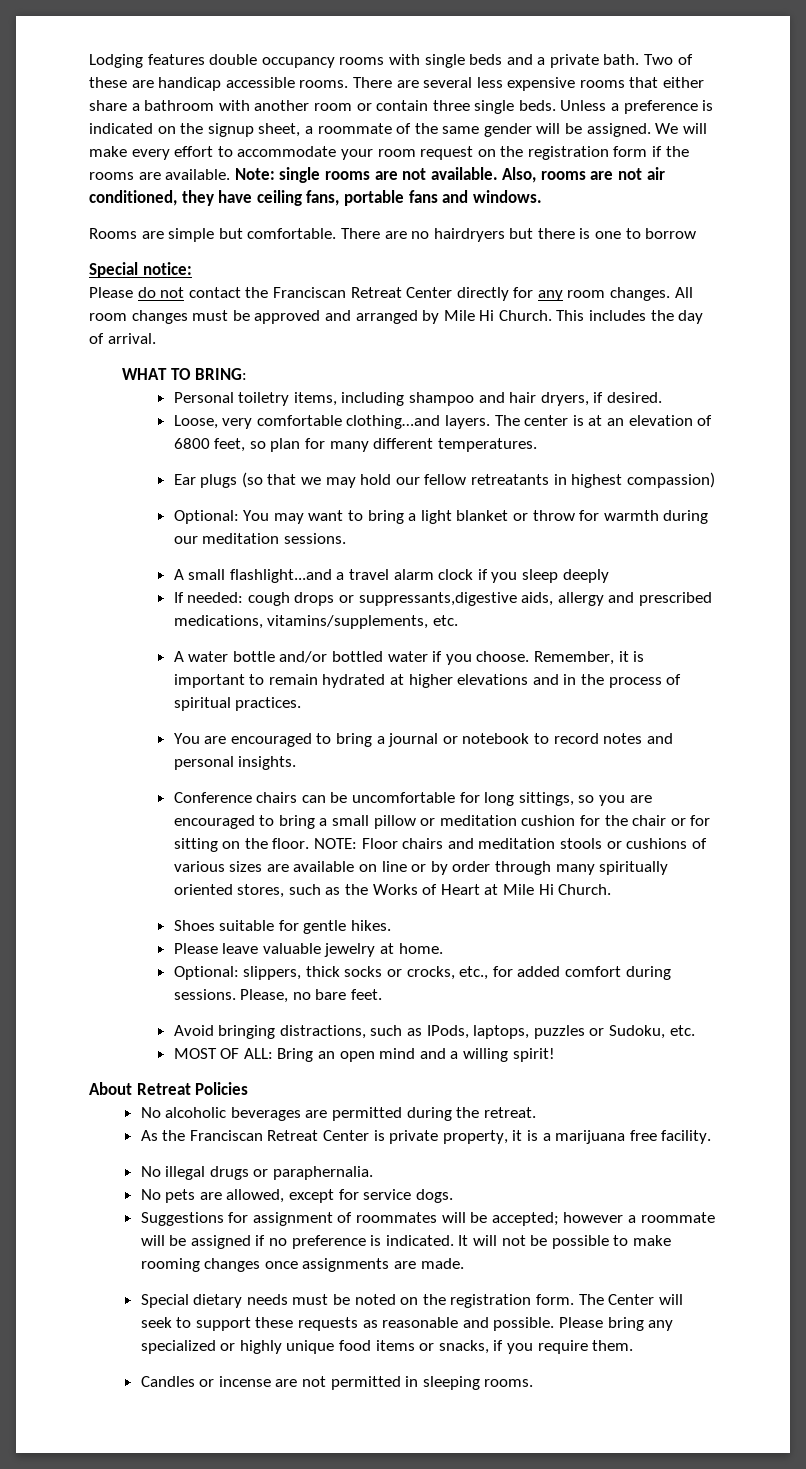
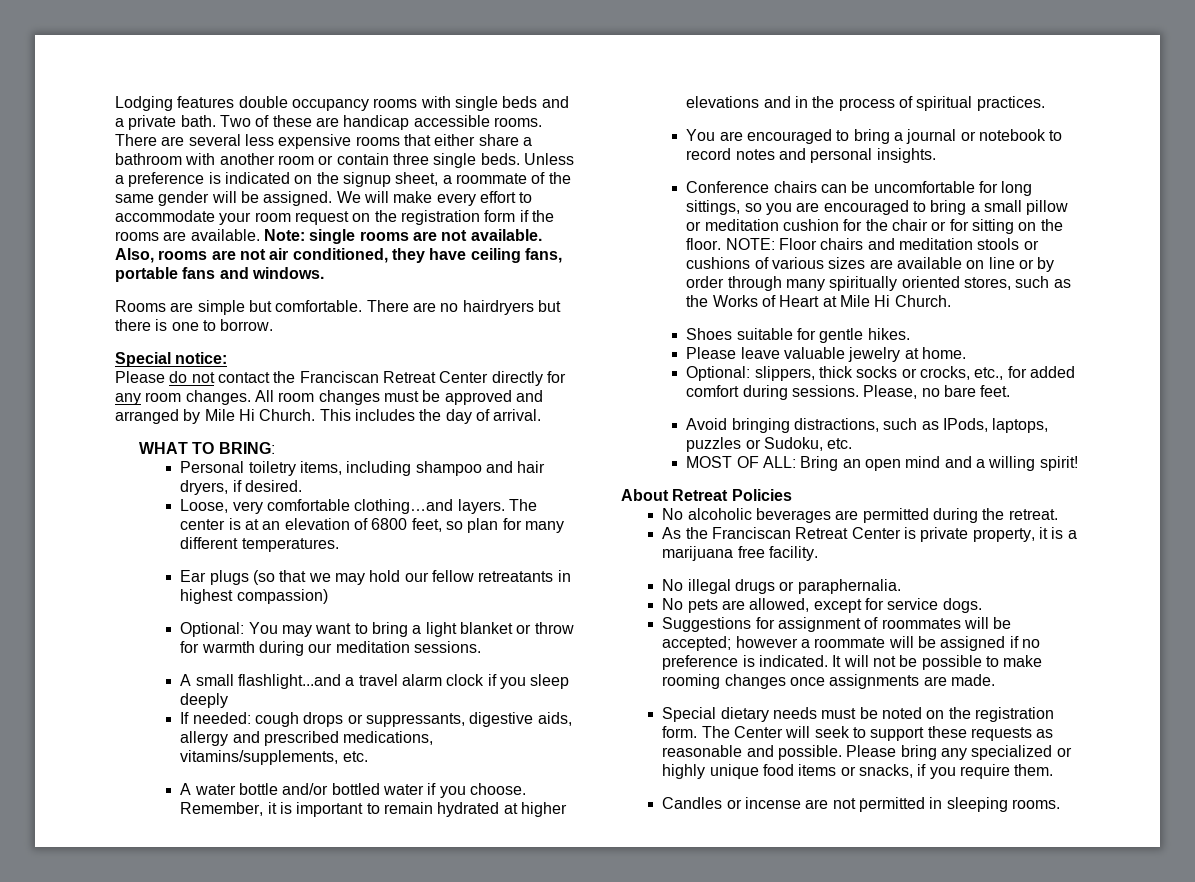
- There are no hairdryers but there is one to borrow
+ There are no hairdryers but there is one to borrow.
- If needed: cough drops or suppressants,digestive aids, allergy and prescribed medications, vitamins/supplements, etc.
+ If needed: cough drops or suppressants, digestive aids, allergy and prescribed medications, vitamins/supplements, etc.

